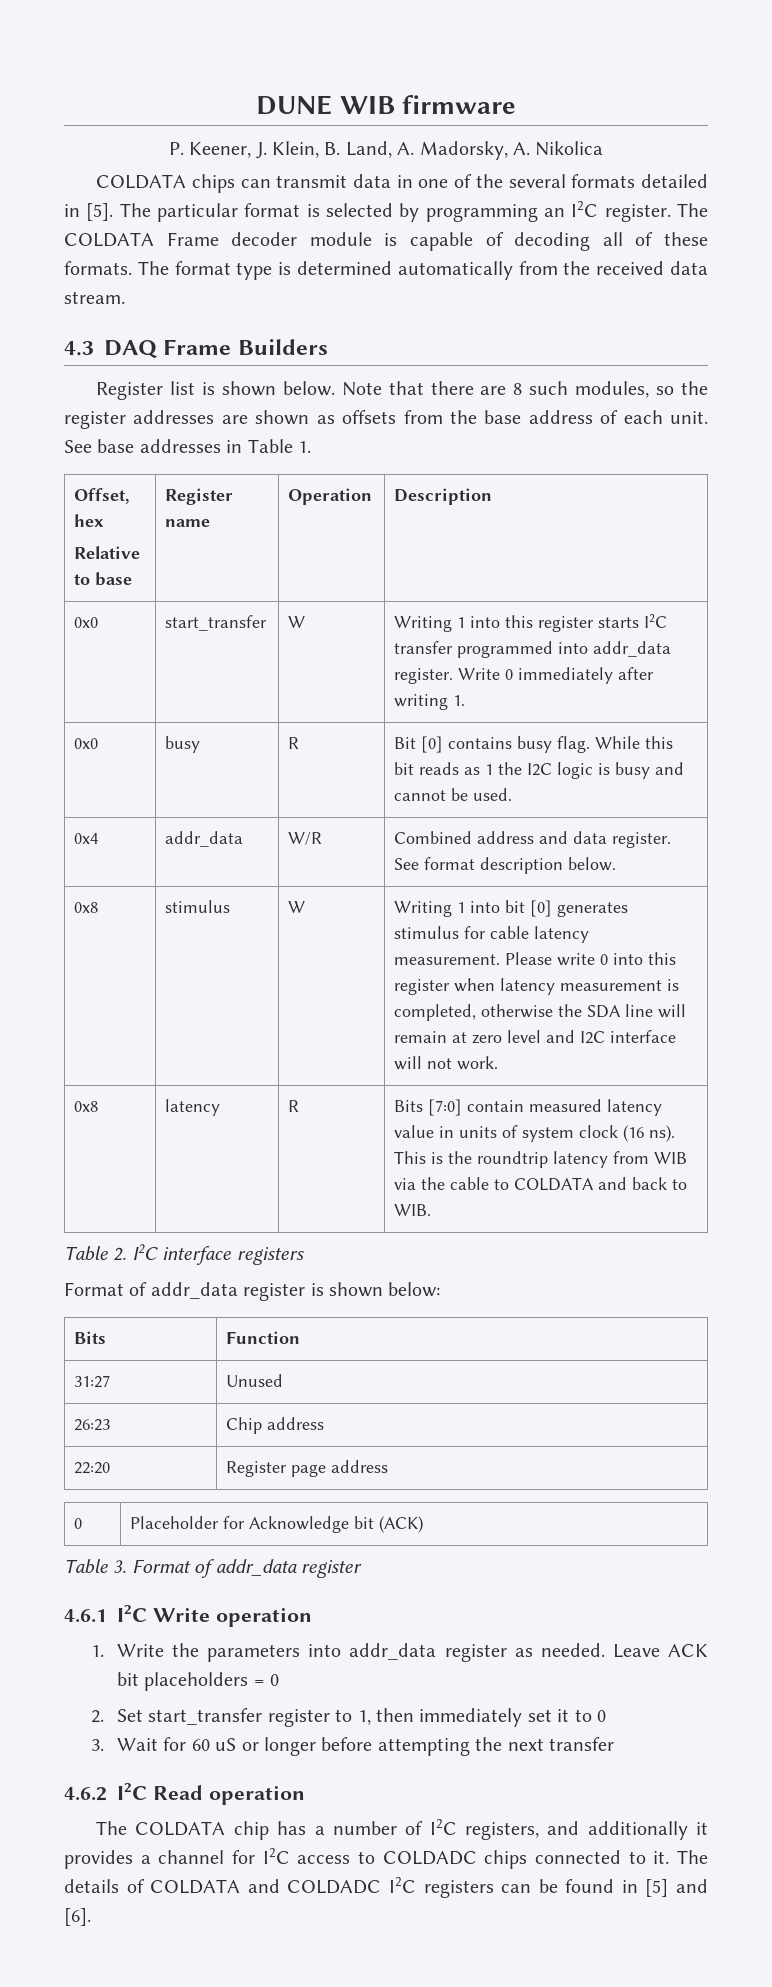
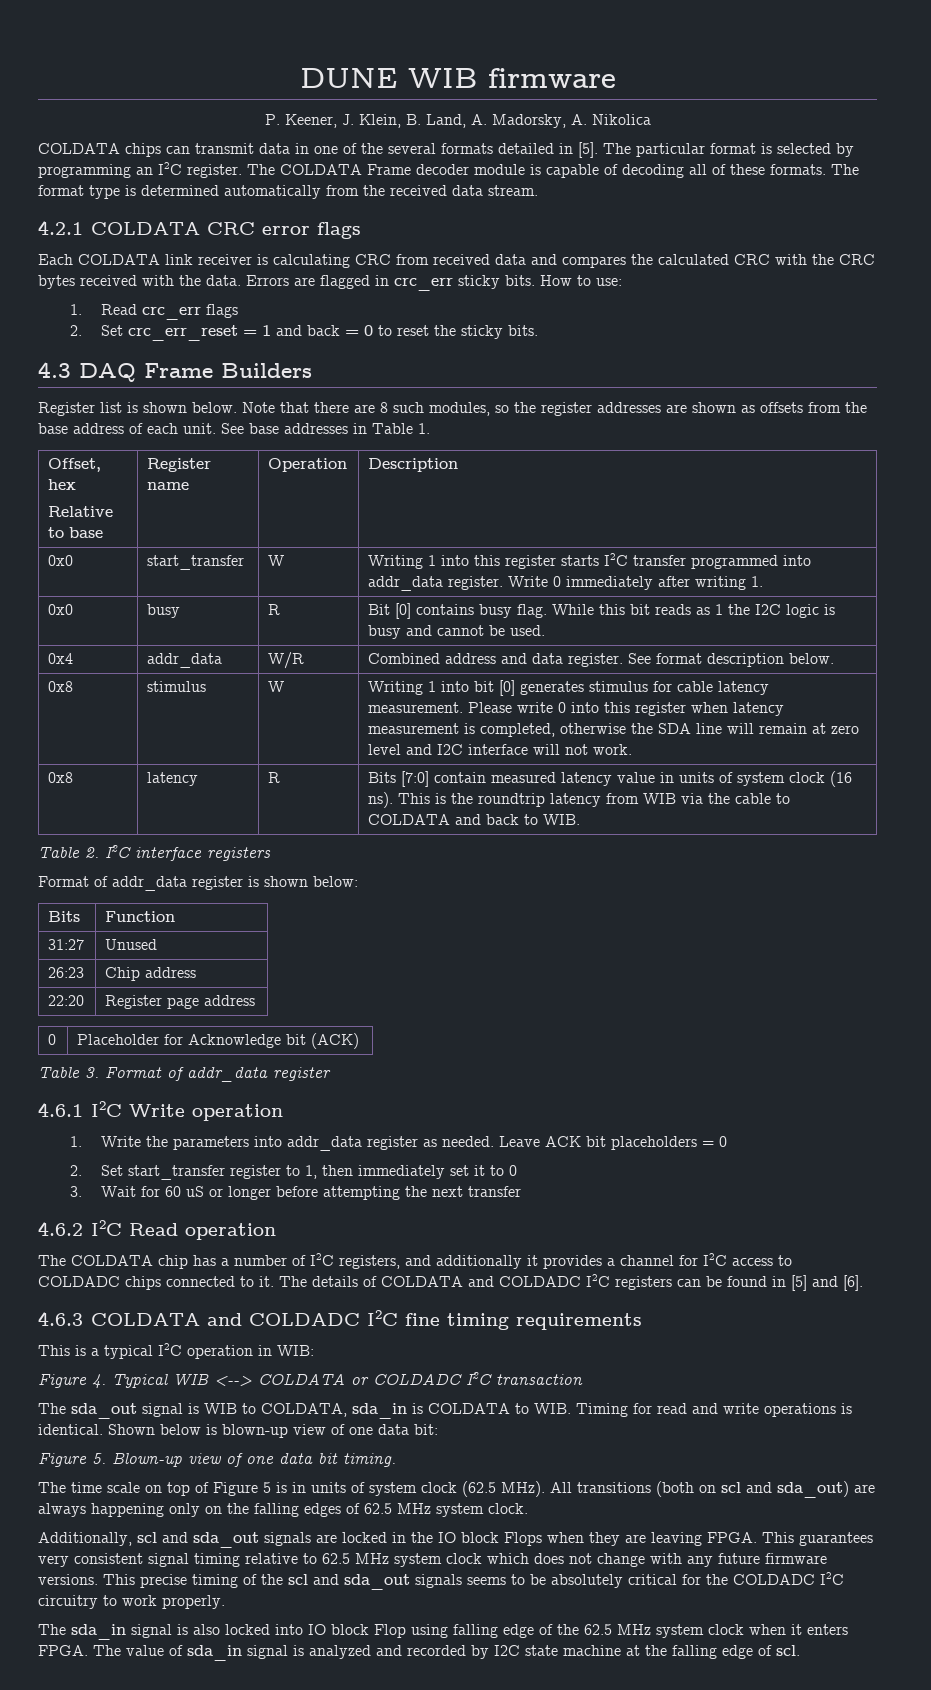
+ 4.2.1 COLDATA CRC error flags
+ Each COLDATA link receiver is calculating CRC from received data and compares the calculated CRC with the CRC bytes received with the data. Errors are flagged in crc_err sticky bits. How to use:
+ 1. Read crc_err flags
+ 2. Set crc_err_reset = 1 and back = 0 to reset the sticky bits.
+ 4.6.3 COLDATA and COLDADC I2C fine timing requirements
+ This is a typical I2C operation in WIB:
+ Figure 4. Typical WIB <--> COLDATA or COLDADC I2C transaction
+ The sda_out signal is WIB to COLDATA, sda_in is COLDATA to WIB. Timing for read and write operations is identical. Shown below is blown-up view of one data bit:
+ Figure 5. Blown-up view of one data bit timing.
+ The time scale on top of Figure 5 is in units of system clock (62.5 MHz). All transitions (both on scl and sda_out) are always happening only on the falling edges of 62.5 MHz system clock.
+ Additionally, scl and sda_out signals are locked in the IO block Flops when they are leaving FPGA. This guarantees very consistent signal timing relative to 62.5 MHz system clock which does not change with any future firmware versions. This precise timing of the scl and sda_out signals seems to be absolutely critical for the COLDADC I2C circuitry to work properly.
+ The sda_in signal is also locked into IO block Flop using falling edge of the 62.5 MHz system clock when it enters FPGA. The value of sda_in signal is analyzed and recorded by I2C state machine at the falling edge of scl.

